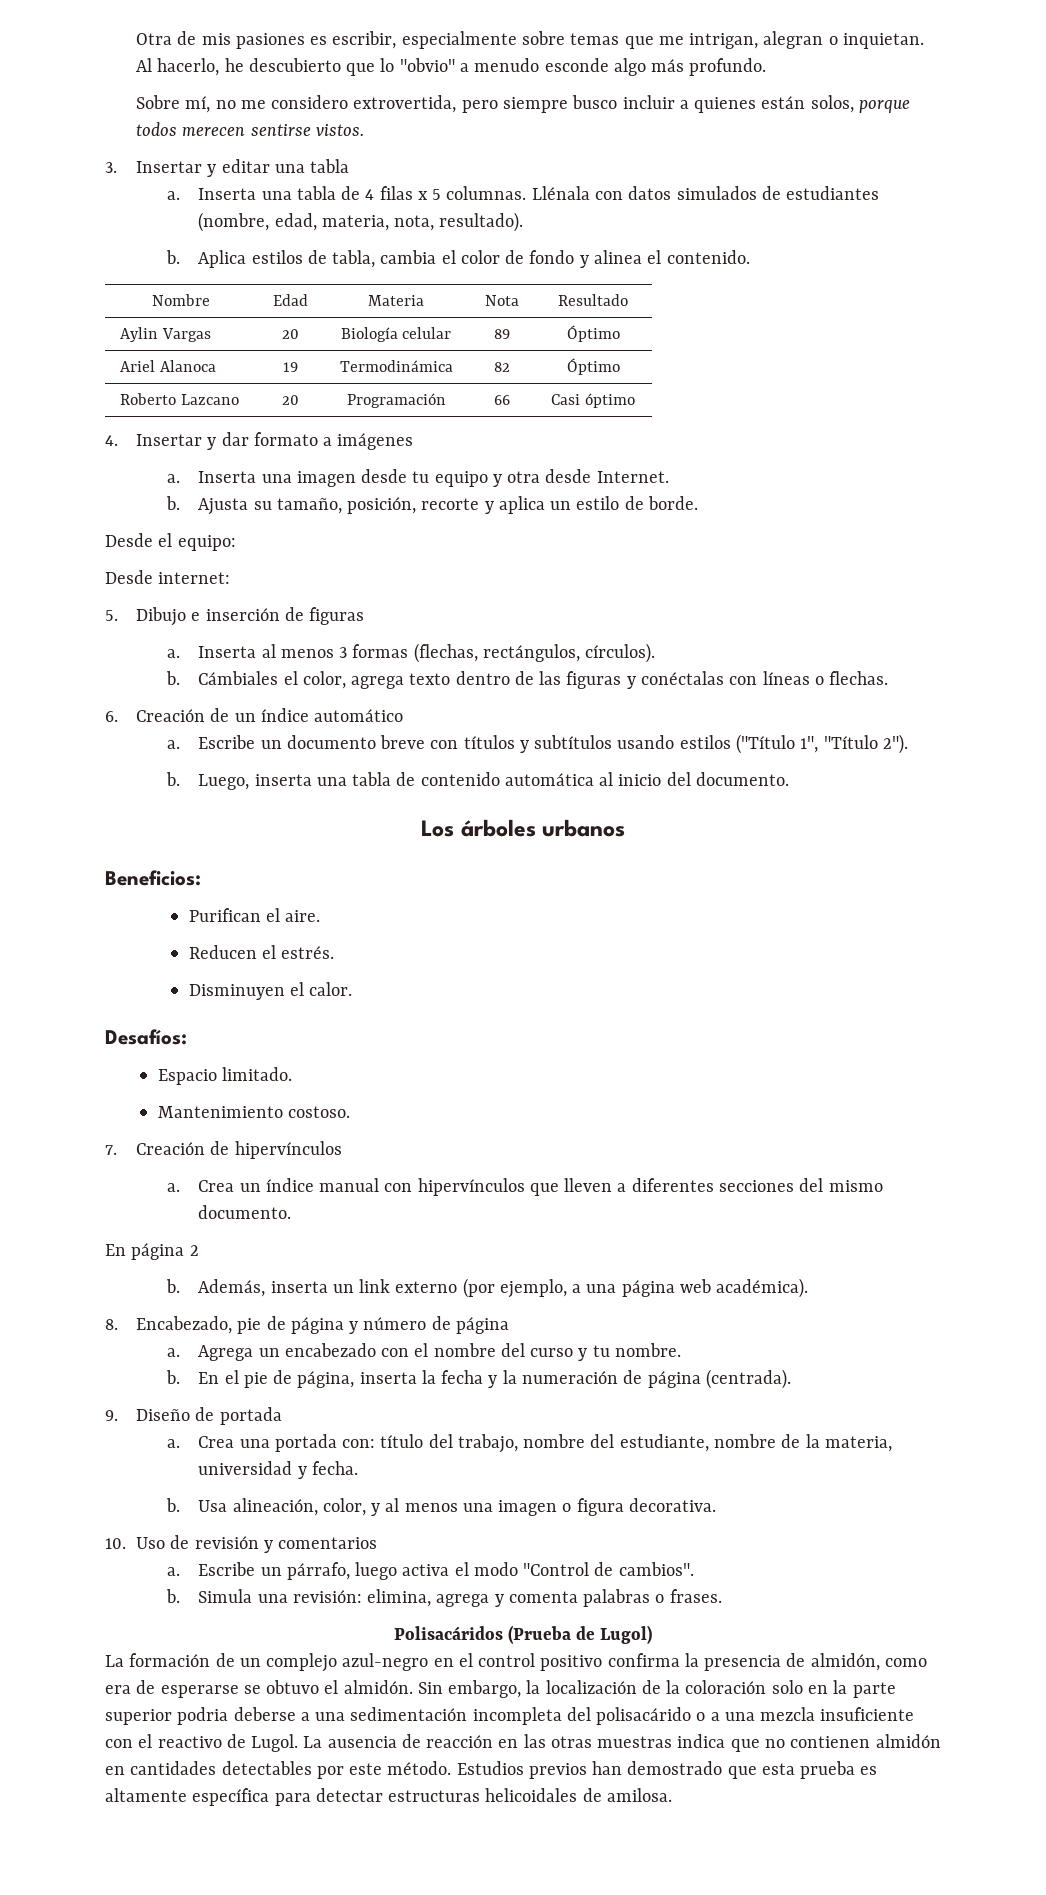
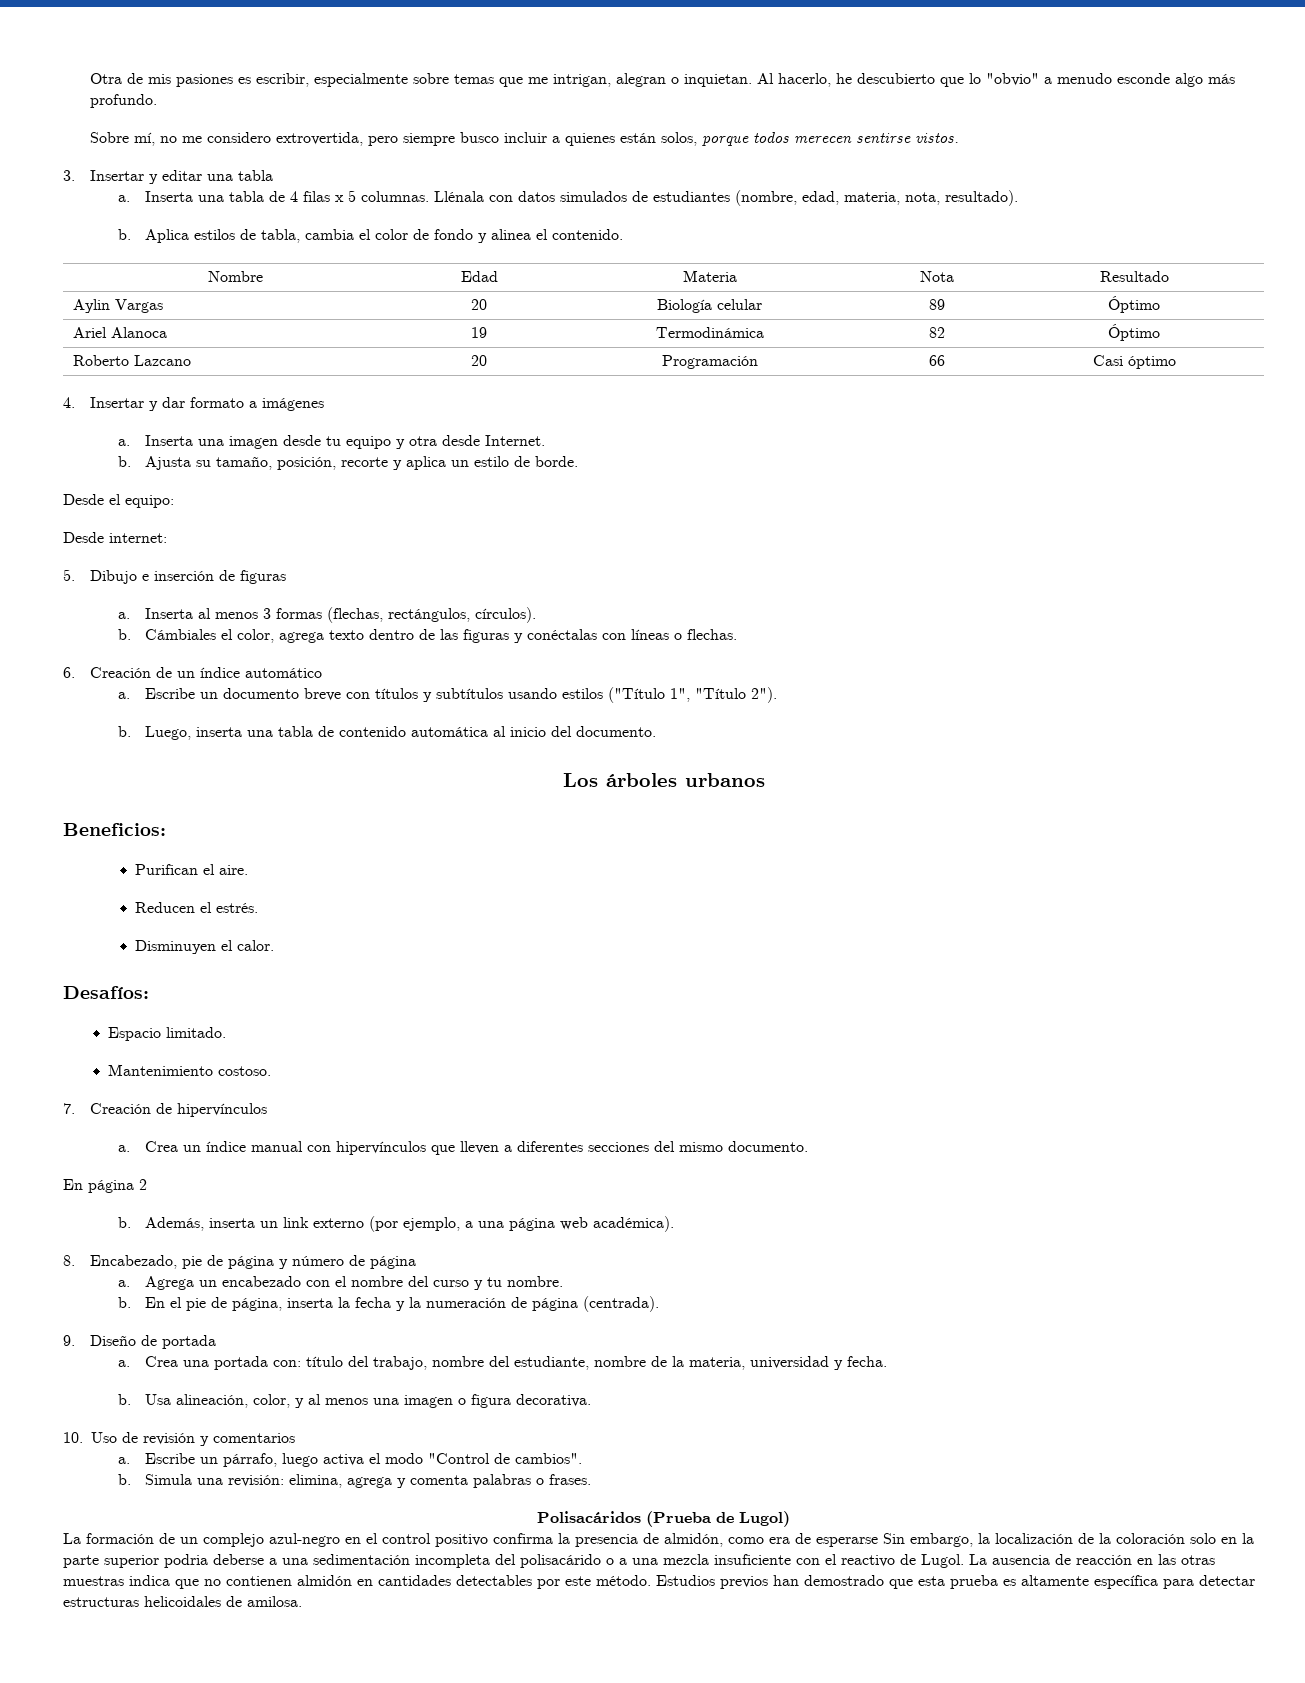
- La formación de un complejo azul-negro en el control positivo confirma la presencia de almidón, como era de esperarse se obtuvo el almidón. Sin embargo, la localización de la coloración solo en la parte superior podria deberse a una sedimentación incompleta del polisacárido o a una mezcla insuficiente con el reactivo de Lugol.
+ La formación de un complejo azul-negro en el control positivo confirma la presencia de almidón, como era de esperarse Sin embargo, la localización de la coloración solo en la parte superior podria deberse a una sedimentación incompleta del polisacárido o a una mezcla insuficiente con el reactivo de Lugol.

